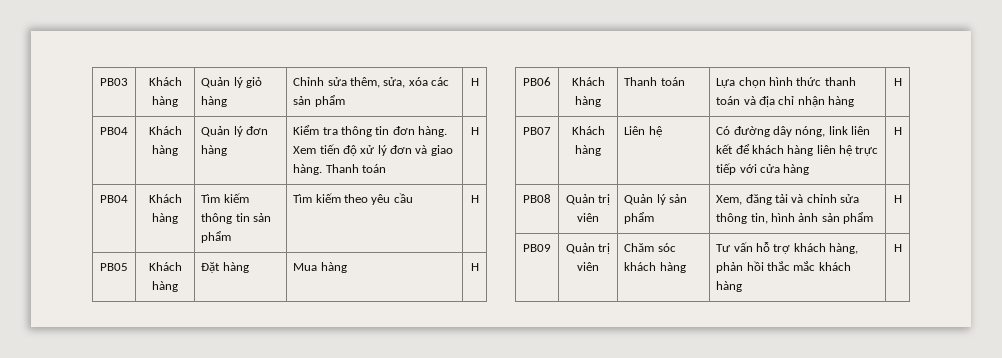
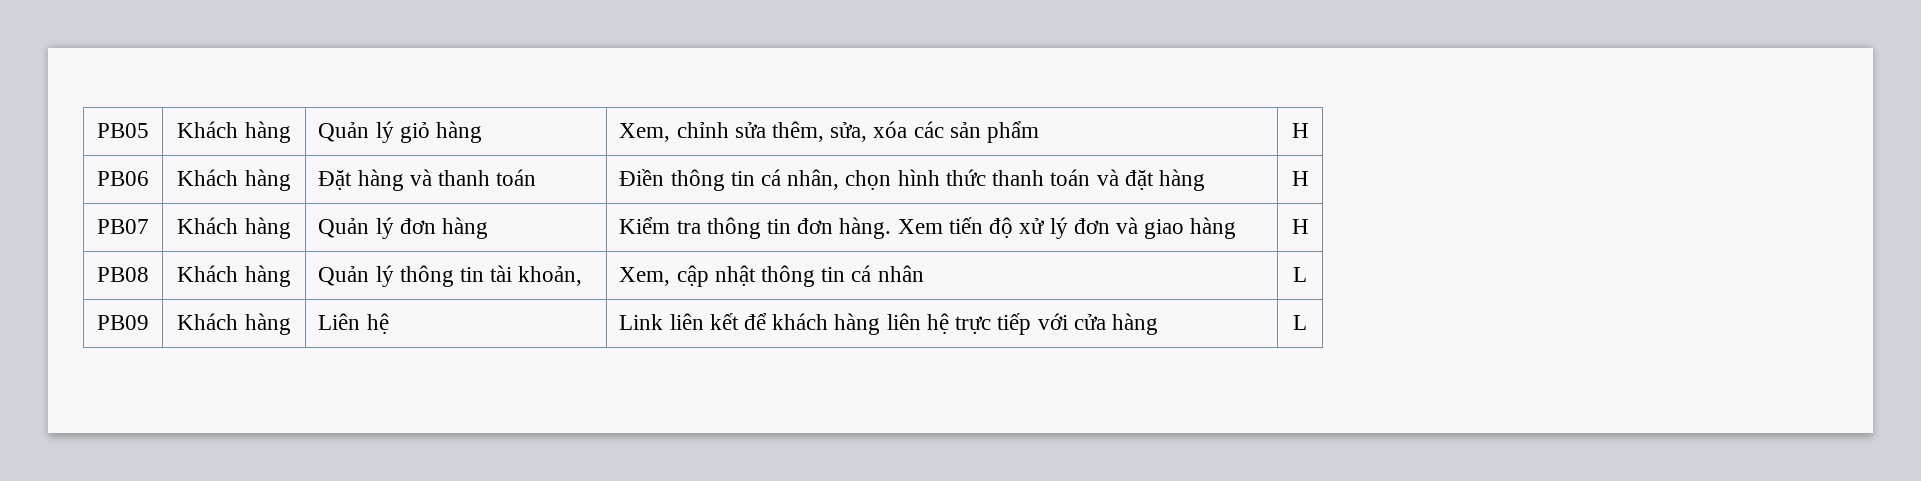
- PB03 | Khách hàng | Quản lý giỏ hàng | Chỉnh sửa thêm, sửa, xóa các sản phẩm | H
+ PB05 | Khách hàng | Quản lý giỏ hàng | Xem, chỉnh sửa thêm, sửa, xóa các sản phẩm | H
- PB04 | Khách hàng | Quản lý đơn hàng | Kiểm tra thông tin đơn hàng. Xem tiến độ xử lý đơn và giao hàng. Thanh toán | H
- PB04 | Khách hàng | Tìm kiếm thông tin sản phẩm | Tìm kiếm theo yêu cầu | H
- PB05 | Khách hàng | Đặt hàng | Mua hàng | H
- PB06 | Khách hàng | Thanh toán | Lựa chọn hình thức thanh toán và địa chỉ nhận hàng | H
- PB07 | Khách hàng | Liên hệ | Có đường dây nóng, link liên kết để khách hàng liên hệ trực tiếp với cửa hàng | H
- PB08 | Quản trị viên | Quản lý sản phẩm | Xem, đăng tải và chỉnh sửa thông tin, hình ảnh sản phẩm | H
- PB09 | Quản trị viên | Chăm sóc khách hàng | Tư vấn hỗ trợ khách hàng, phản hồi thắc mắc khách hàng | H
+ PB06 | Khách hàng | Đặt hàng và thanh toán | Điền thông tin cá nhân, chọn hình thức thanh toán và đặt hàng | H
+ PB07 | Khách hàng | Quản lý đơn hàng | Kiểm tra thông tin đơn hàng. Xem tiến độ xử lý đơn và giao hàng | H
+ PB08 | Khách hàng | Quản lý thông tin tài khoản, | Xem, cập nhật thông tin cá nhân | L
+ PB09 | Khách hàng | Liên hệ | Link liên kết để khách hàng liên hệ trực tiếp với cửa hàng | L

